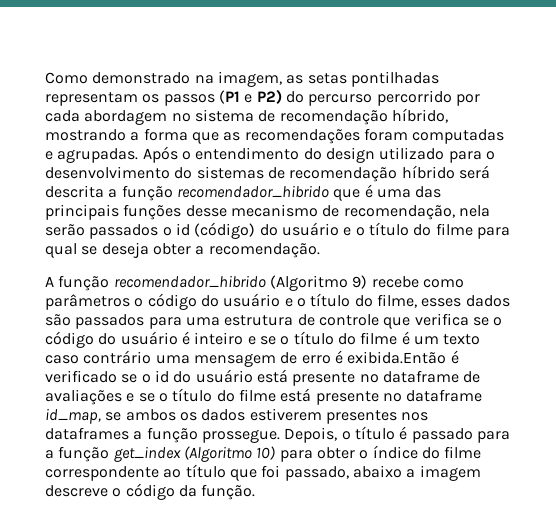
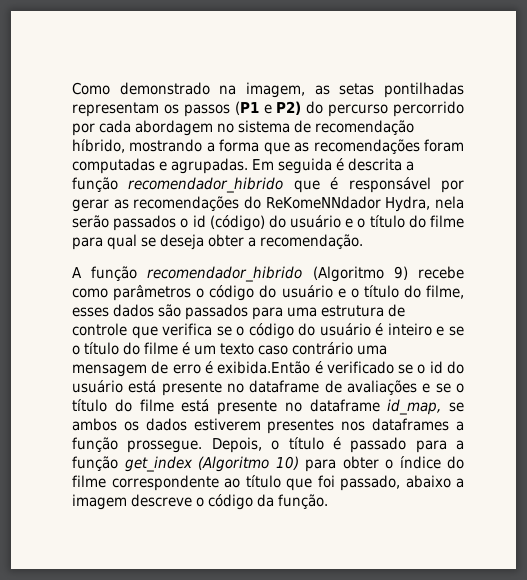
- Após o entendimento do design utilizado para o desenvolvimento do sistemas de recomendação híbrido será descrita a função recomendador_hibrido que é uma das principais funções desse mecanismo de recomendação, nela serão passados o id (código) do usuário e o título do filme para qual se deseja obter a recomendação.
+ Em seguida é descrita a função recomendador_hibrido que é responsável por gerar as recomendações do ReKomeNNdador Hydra, nela serão passados o id (código) do usuário e o título do filme para qual se deseja obter a recomendação.

